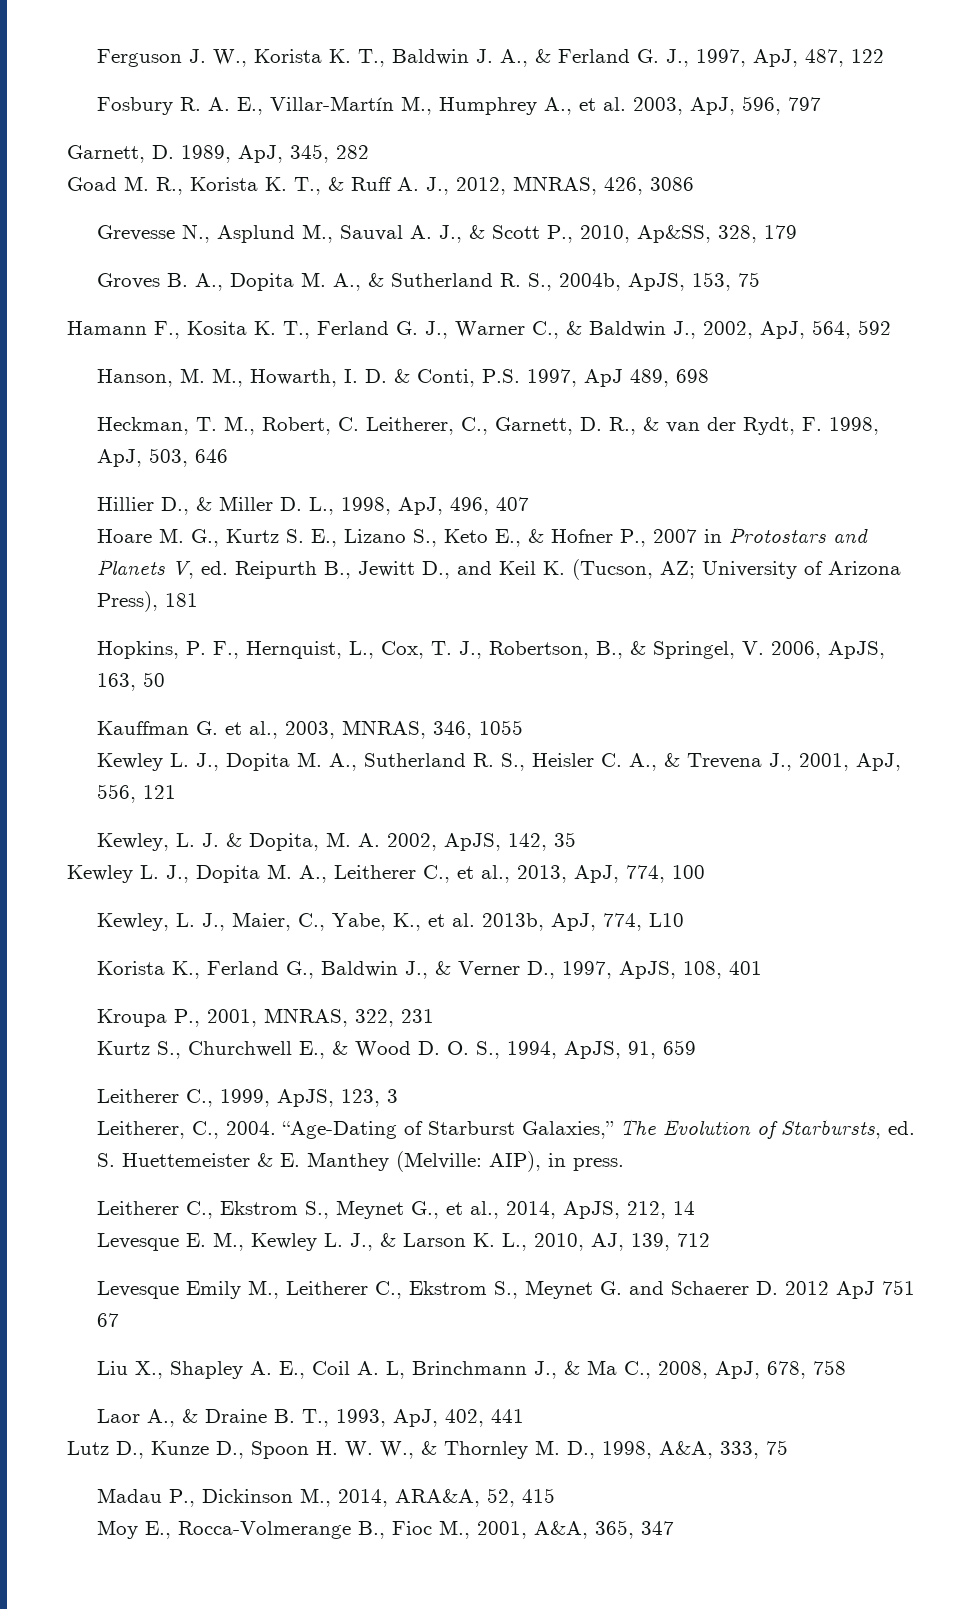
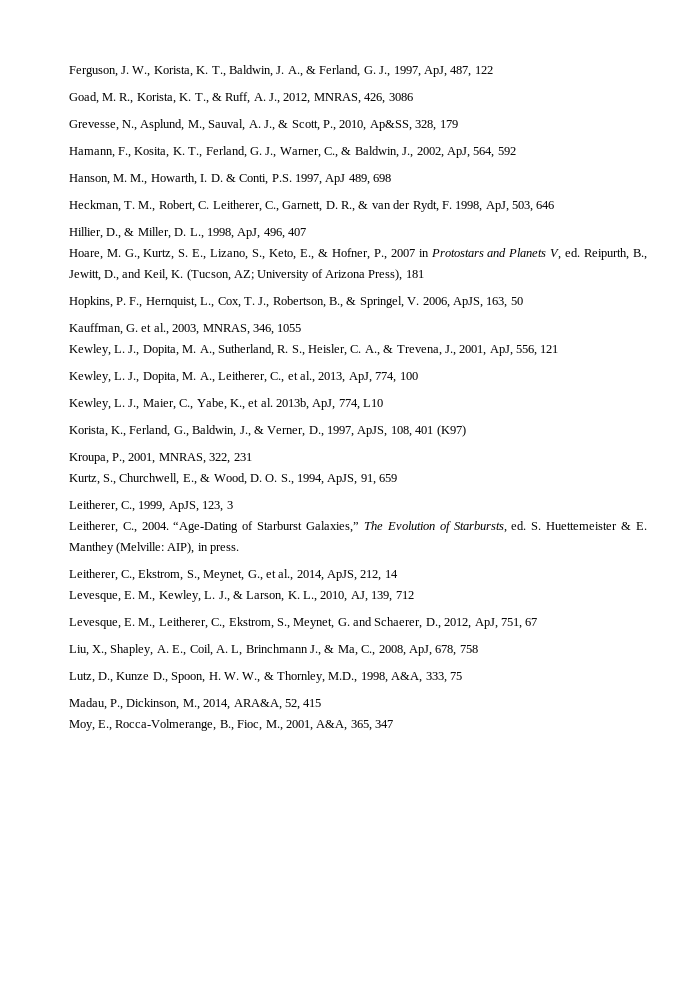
- Ferguson J. W., Korista K. T., Baldwin J. A., & Ferland G. J., 1997, ApJ, 487, 122
+ Ferguson, J. W., Korista, K. T., Baldwin, J. A., & Ferland, G. J., 1997, ApJ, 487, 122
- Fosbury R. A. E., Villar-Martín M., Humphrey A., et al. 2003, ApJ, 596, 797
- Garnett, D. 1989, ApJ, 345, 282
- Goad M. R., Korista K. T., & Ruff A. J., 2012, MNRAS, 426, 3086
+ Goad, M. R., Korista, K. T., & Ruff, A. J., 2012, MNRAS, 426, 3086
- Grevesse N., Asplund M., Sauval A. J., & Scott P., 2010, Ap&SS, 328, 179
+ Grevesse, N., Asplund, M., Sauval, A. J., & Scott, P., 2010, Ap&SS, 328, 179
- Groves B. A., Dopita M. A., & Sutherland R. S., 2004b, ApJS, 153, 75
- Hamann F., Kosita K. T., Ferland G. J., Warner C., & Baldwin J., 2002, ApJ, 564, 592
+ Hamann, F., Kosita, K. T., Ferland, G. J., Warner, C., & Baldwin, J., 2002, ApJ, 564, 592
- Hillier D., & Miller D. L., 1998, ApJ, 496, 407
+ Hillier, D., & Miller, D. L., 1998, ApJ, 496, 407
- Hoare M. G., Kurtz S. E., Lizano S., Keto E., & Hofner P., 2007 in Protostars and Planets V, ed. Reipurth B., Jewitt D., and Keil K. (Tucson, AZ; University of Arizona Press), 181
+ Hoare, M. G., Kurtz, S. E., Lizano, S., Keto, E., & Hofner, P., 2007 in Protostars and Planets V, ed. Reipurth, B., Jewitt, D., and Keil, K. (Tucson, AZ; University of Arizona Press), 181
- Kauffman G. et al., 2003, MNRAS, 346, 1055
+ Kauffman, G. et al., 2003, MNRAS, 346, 1055
- Kewley L. J., Dopita M. A., Sutherland R. S., Heisler C. A., & Trevena J., 2001, ApJ, 556, 121
+ Kewley, L. J., Dopita, M. A., Sutherland, R. S., Heisler, C. A., & Trevena, J., 2001, ApJ, 556, 121
- Kewley, L. J. & Dopita, M. A. 2002, ApJS, 142, 35
- Kewley L. J., Dopita M. A., Leitherer C., et al., 2013, ApJ, 774, 100
+ Kewley, L. J., Dopita, M. A., Leitherer, C., et al., 2013, ApJ, 774, 100
- Korista K., Ferland G., Baldwin J., & Verner D., 1997, ApJS, 108, 401
- Kroupa P., 2001, MNRAS, 322, 231
+ Korista, K., Ferland, G., Baldwin, J., & Verner, D., 1997, ApJS, 108, 401 (K97)
+ Kroupa, P., 2001, MNRAS, 322, 231
- Kurtz S., Churchwell E., & Wood D. O. S., 1994, ApJS, 91, 659
+ Kurtz, S., Churchwell, E., & Wood, D. O. S., 1994, ApJS, 91, 659
- Leitherer C., 1999, ApJS, 123, 3
+ Leitherer, C., 1999, ApJS, 123, 3
- Leitherer C., Ekstrom S., Meynet G., et al., 2014, ApJS, 212, 14
+ Leitherer, C., Ekstrom, S., Meynet, G., et al., 2014, ApJS, 212, 14
- Levesque E. M., Kewley L. J., & Larson K. L., 2010, AJ, 139, 712
+ Levesque, E. M., Kewley, L. J., & Larson, K. L., 2010, AJ, 139, 712
- Levesque Emily M., Leitherer C., Ekstrom S., Meynet G. and Schaerer D. 2012 ApJ 751 67
- Liu X., Shapley A. E., Coil A. L, Brinchmann J., & Ma C., 2008, ApJ, 678, 758
+ Levesque, E. M., Leitherer, C., Ekstrom, S., Meynet, G. and Schaerer, D., 2012, ApJ, 751, 67
+ Liu, X., Shapley, A. E., Coil, A. L, Brinchmann J., & Ma, C., 2008, ApJ, 678, 758
- Laor A., & Draine B. T., 1993, ApJ, 402, 441
- Lutz D., Kunze D., Spoon H. W. W., & Thornley M. D., 1998, A&A, 333, 75
+ Lutz, D., Kunze D., Spoon, H. W. W., & Thornley, M.D., 1998, A&A, 333, 75
- Madau P., Dickinson M., 2014, ARA&A, 52, 415
+ Madau, P., Dickinson, M., 2014, ARA&A, 52, 415
- Moy E., Rocca-Volmerange B., Fioc M., 2001, A&A, 365, 347
+ Moy, E., Rocca-Volmerange, B., Fioc, M., 2001, A&A, 365, 347

